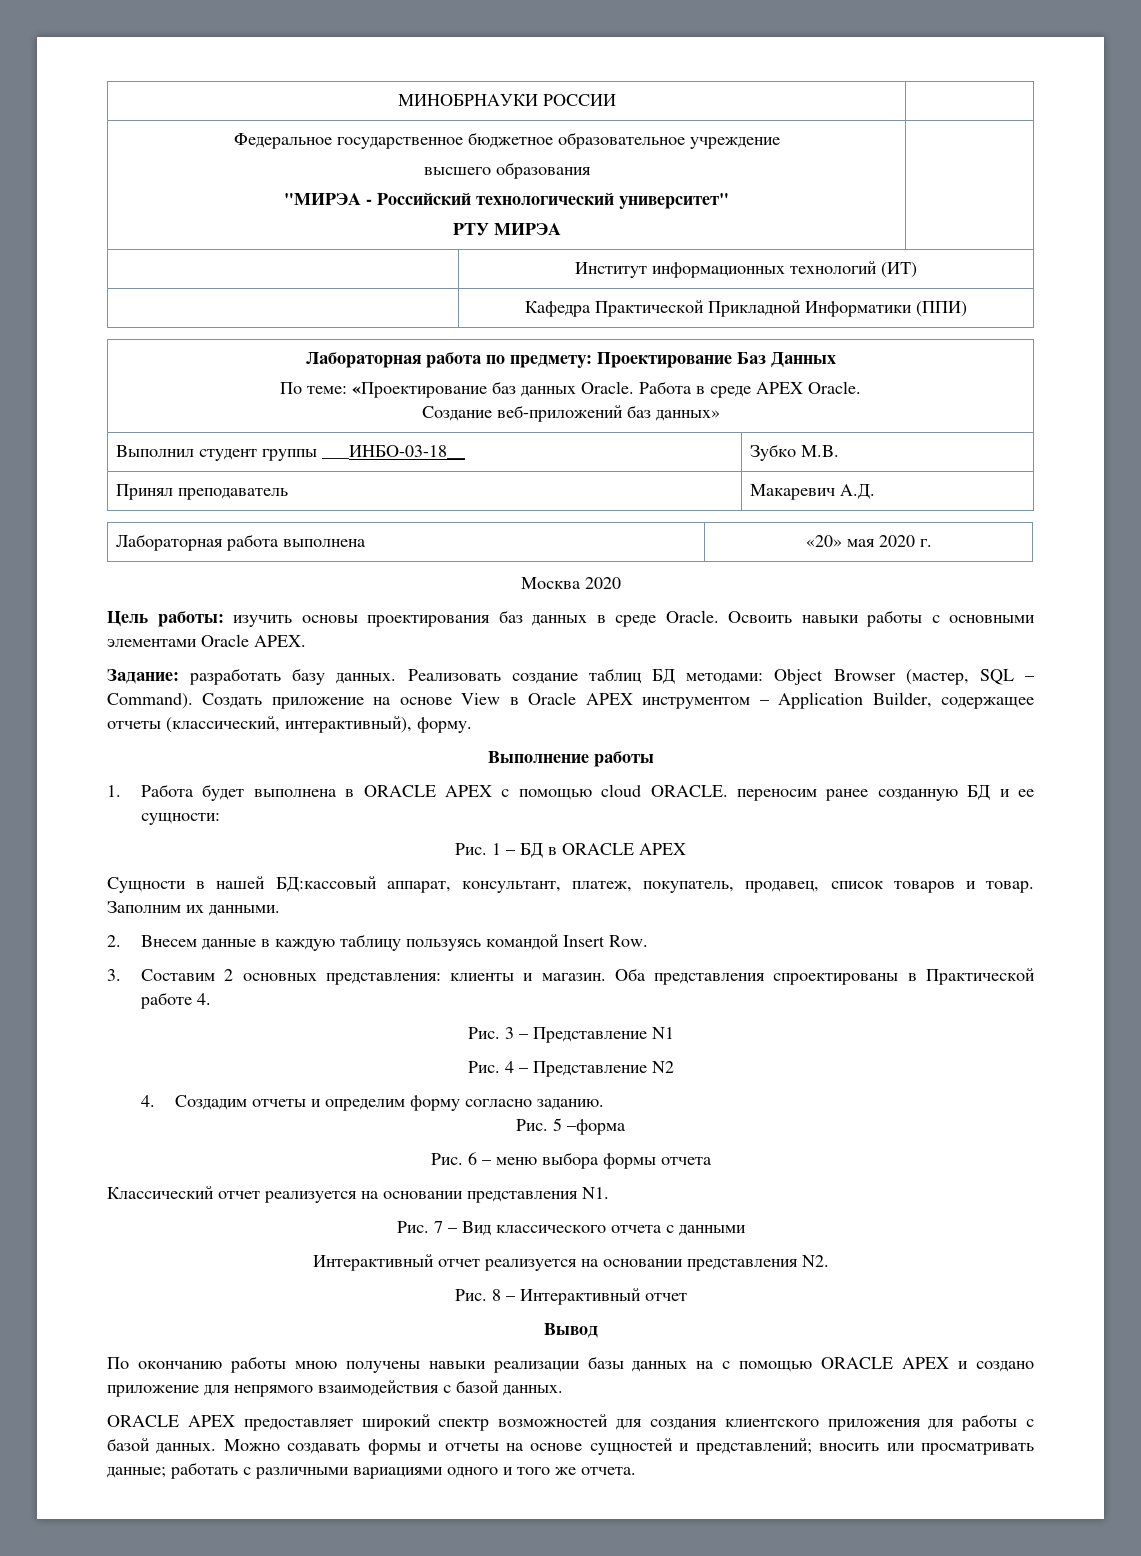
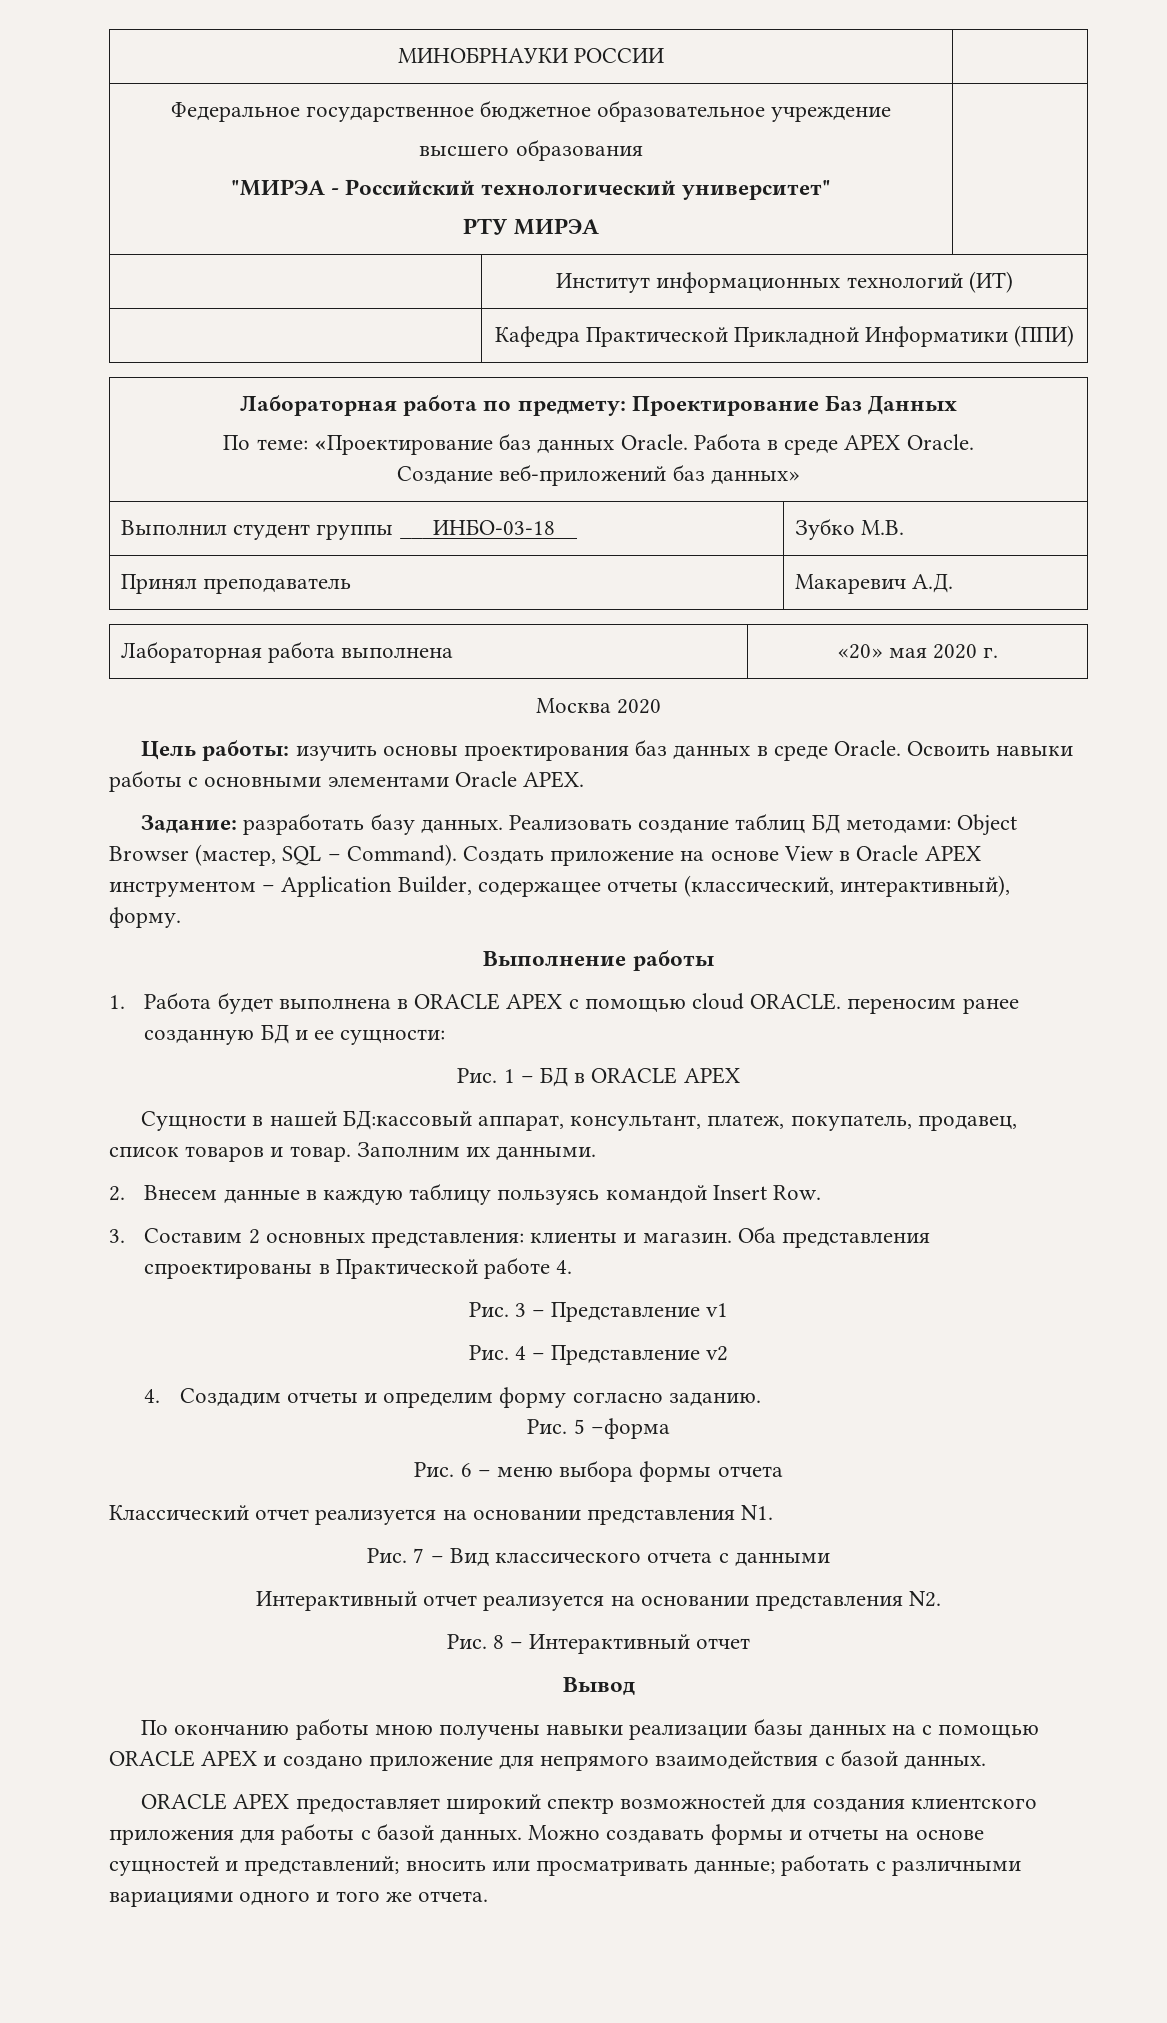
- Рис. 3 – Представление N1
+ Рис. 3 – Представление v1
- Рис. 4 – Представление N2
+ Рис. 4 – Представление v2

